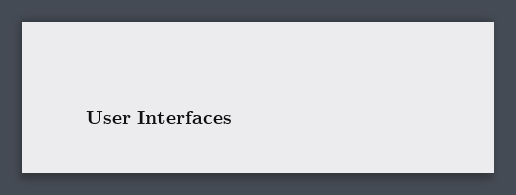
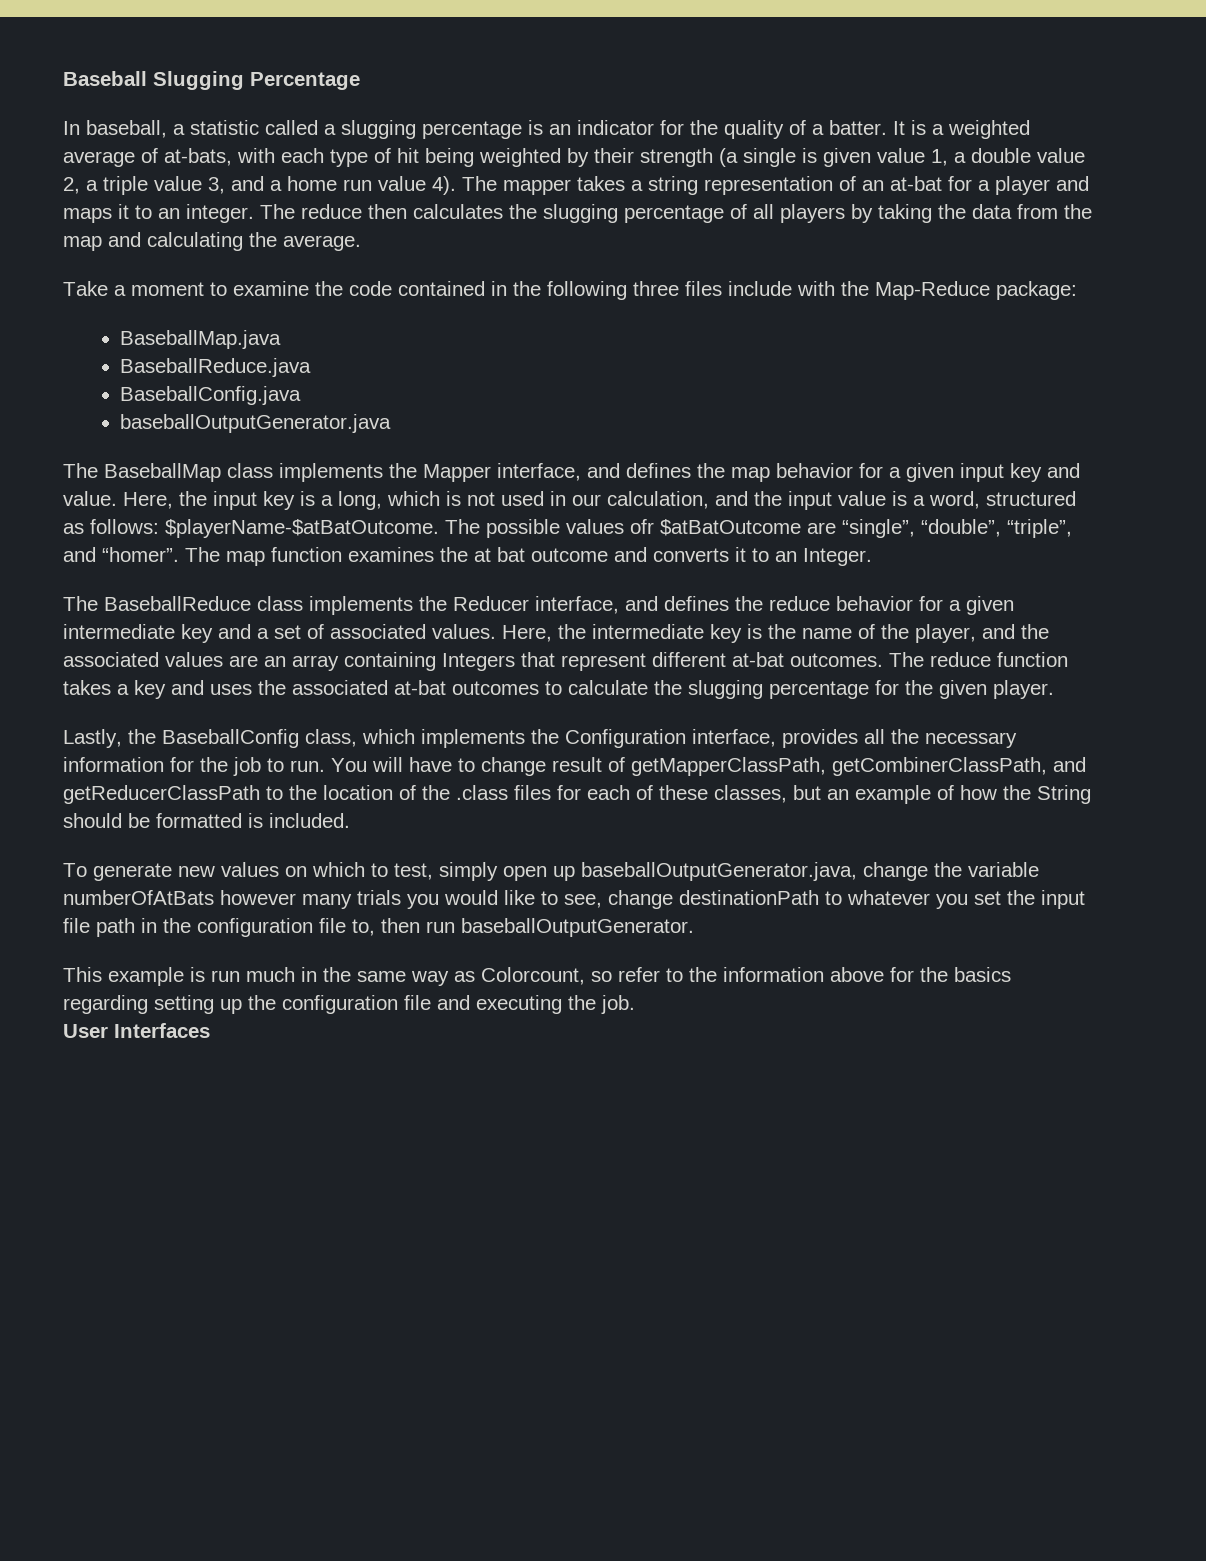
+ Baseball Slugging Percentage
+ In baseball, a statistic called a slugging percentage is an indicator for the quality of a batter. It is a weighted average of at-bats, with each type of hit being weighted by their strength (a single is given value 1, a double value 2, a triple value 3, and a home run value 4). The mapper takes a string representation of an at-bat for a player and maps it to an integer. The reduce then calculates the slugging percentage of all players by taking the data from the map and calculating the average.
+ Take a moment to examine the code contained in the following three files include with the Map-Reduce package:
+ BaseballMap.java
+ BaseballReduce.java
+ BaseballConfig.java
+ baseballOutputGenerator.java
+ The BaseballMap class implements the Mapper interface, and defines the map behavior for a given input key and value. Here, the input key is a long, which is not used in our calculation, and the input value is a word, structured as follows: $playerName-$atBatOutcome. The possible values ofr $atBatOutcome are “single”, “double”, “triple”, and “homer”. The map function examines the at bat outcome and converts it to an Integer.
+ The BaseballReduce class implements the Reducer interface, and defines the reduce behavior for a given intermediate key and a set of associated values. Here, the intermediate key is the name of the player, and the associated values are an array containing Integers that represent different at-bat outcomes. The reduce function takes a key and uses the associated at-bat outcomes to calculate the slugging percentage for the given player.
+ Lastly, the BaseballConfig class, which implements the Configuration interface, provides all the necessary information for the job to run. You will have to change result of getMapperClassPath, getCombinerClassPath, and getReducerClassPath to the location of the .class files for each of these classes, but an example of how the String should be formatted is included.
+ To generate new values on which to test, simply open up baseballOutputGenerator.java, change the variable numberOfAtBats however many trials you would like to see, change destinationPath to whatever you set the input file path in the configuration file to, then run baseballOutputGenerator.
+ This example is run much in the same way as Colorcount, so refer to the information above for the basics regarding setting up the configuration file and executing the job.

